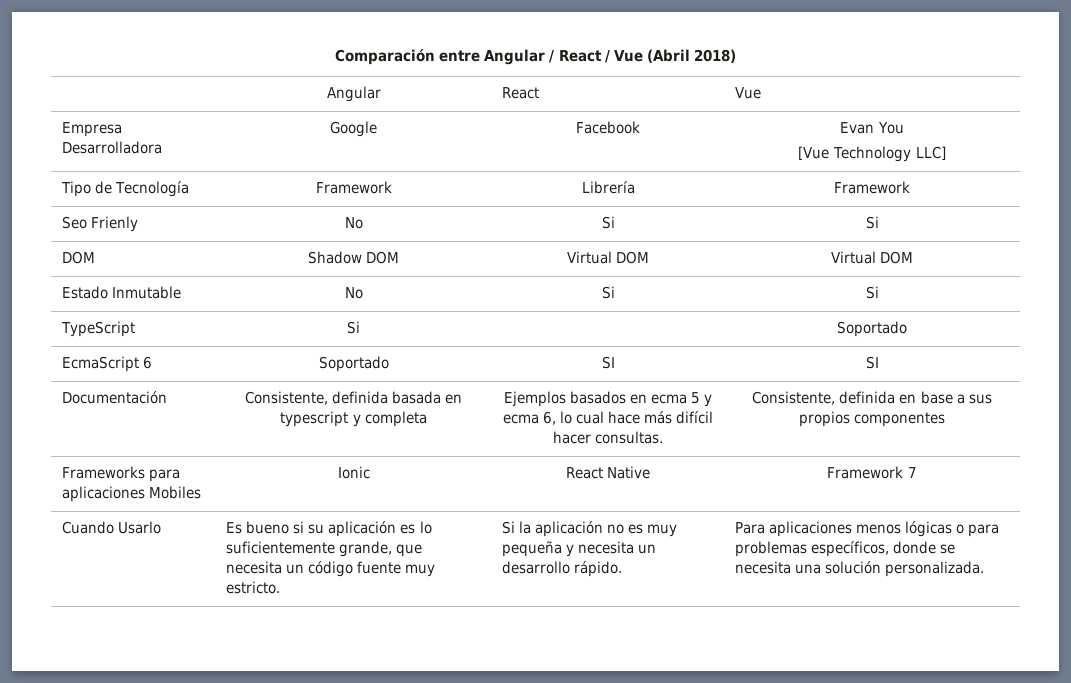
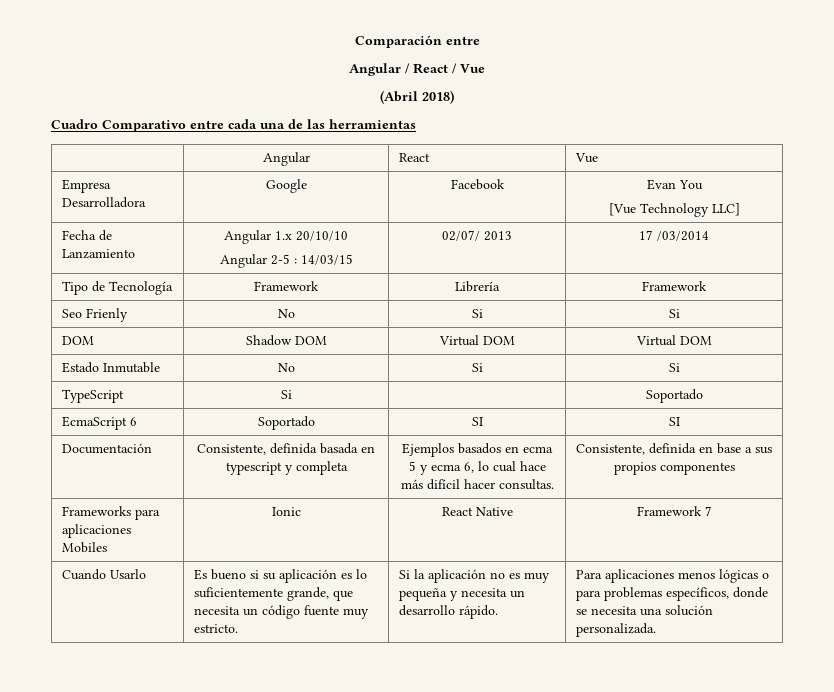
- Comparación entre Angular / React / Vue (Abril 2018)
+ Comparación entre
+ Angular / React / Vue
+ (Abril 2018)
+ Cuadro Comparativo entre cada una de las herramientas
+ Fecha de Lanzamiento | Angular 1.x 20/10/10
+ Angular 2-5 : 14/03/15 | 02/07/ 2013 | 17 /03/2014

